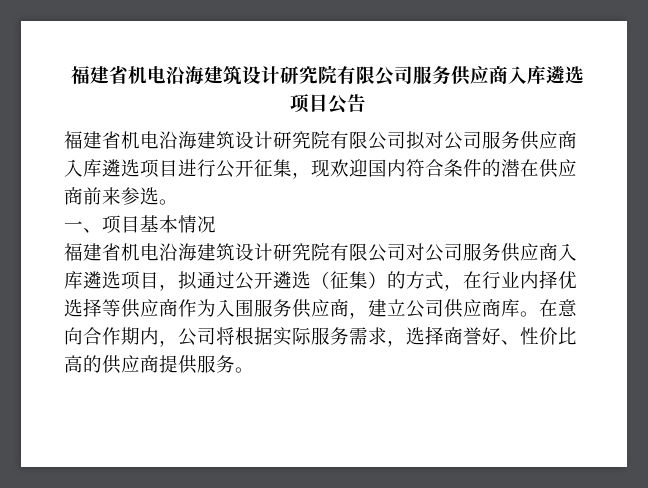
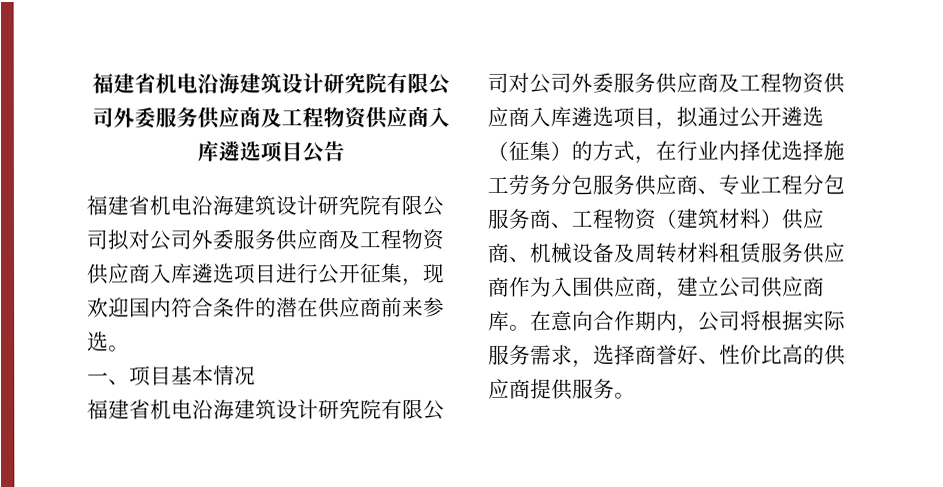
- 福建省机电沿海建筑设计研究院有限公司服务供应商入库遴选项目公告
+ 福建省机电沿海建筑设计研究院有限公司外委服务供应商及工程物资供应商入库遴选项目公告
- 福建省机电沿海建筑设计研究院有限公司拟对公司服务供应商入库遴选项目进行公开征集，现欢迎国内符合条件的潜在供应商前来参选。
+ 福建省机电沿海建筑设计研究院有限公司拟对公司外委服务供应商及工程物资供应商入库遴选项目进行公开征集，现欢迎国内符合条件的潜在供应商前来参选。
- 福建省机电沿海建筑设计研究院有限公司对公司服务供应商入库遴选项目，拟通过公开遴选（征集）的方式，在行业内择优选择等供应商作为入围服务供应商，建立公司供应商库。
+ 福建省机电沿海建筑设计研究院有限公司对公司外委服务供应商及工程物资供应商入库遴选项目，拟通过公开遴选（征集）的方式，在行业内择优选择施工劳务分包服务供应商、专业工程分包服务商、工程物资（建筑材料）供应商、机械设备及周转材料租赁服务供应商作为入围供应商，建立公司供应商库。

